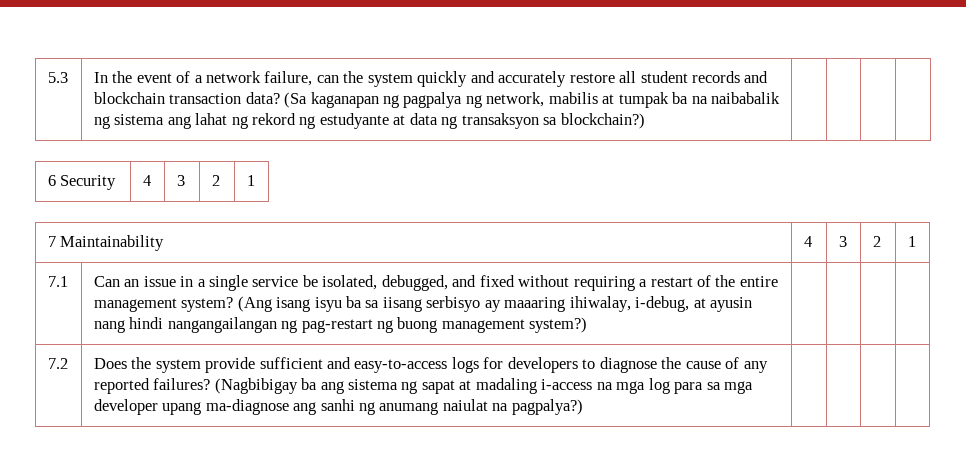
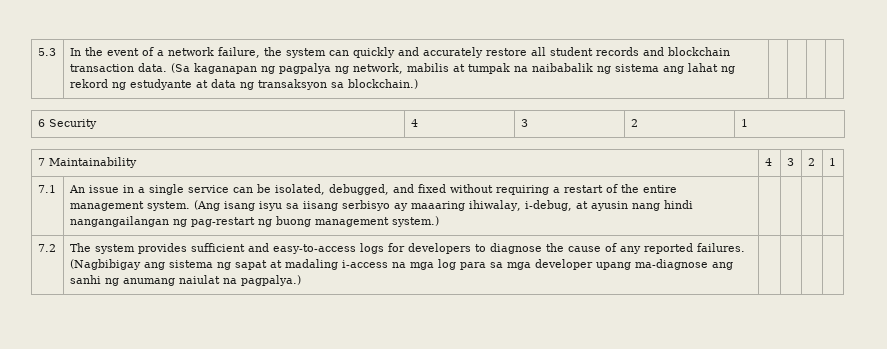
- In the event of a network failure, can the system quickly and accurately restore all student records and blockchain transaction data?
+ In the event of a network failure, the system can quickly and accurately restore all student records and blockchain transaction data.
- (Sa kaganapan ng pagpalya ng network, mabilis at tumpak ba na naibabalik ng sistema ang lahat ng rekord ng estudyante at data ng transaksyon sa blockchain?)
+ (Sa kaganapan ng pagpalya ng network, mabilis at tumpak na naibabalik ng sistema ang lahat ng rekord ng estudyante at data ng transaksyon sa blockchain.)
- Can an issue in a single service be isolated, debugged, and fixed without requiring a restart of the entire management system?
+ An issue in a single service can be isolated, debugged, and fixed without requiring a restart of the entire management system.
- (Ang isang isyu ba sa iisang serbisyo ay maaaring ihiwalay, i-debug, at ayusin nang hindi nangangailangan ng pag-restart ng buong management system?)
+ (Ang isang isyu sa iisang serbisyo ay maaaring ihiwalay, i-debug, at ayusin nang hindi nangangailangan ng pag-restart ng buong management system.)
- Does the system provide sufficient and easy-to-access logs for developers to diagnose the cause of any reported failures? (Nagbibigay ba ang sistema ng sapat at madaling i-access na mga log para sa mga developer upang ma-diagnose ang sanhi ng anumang naiulat na pagpalya?)
+ The system provides sufficient and easy-to-access logs for developers to diagnose the cause of any reported failures. (Nagbibigay ang sistema ng sapat at madaling i-access na mga log para sa mga developer upang ma-diagnose ang sanhi ng anumang naiulat na pagpalya.)

